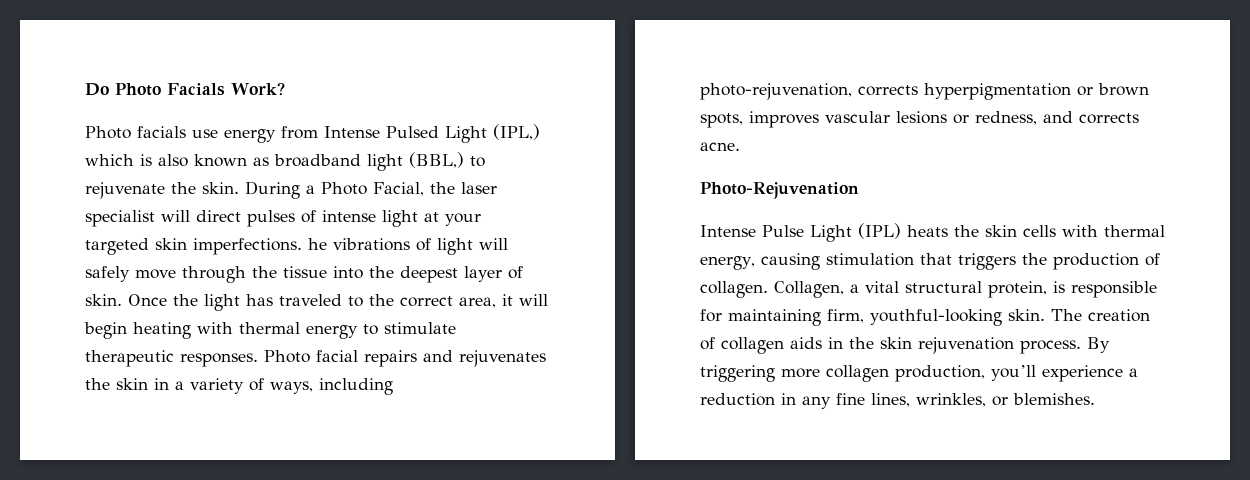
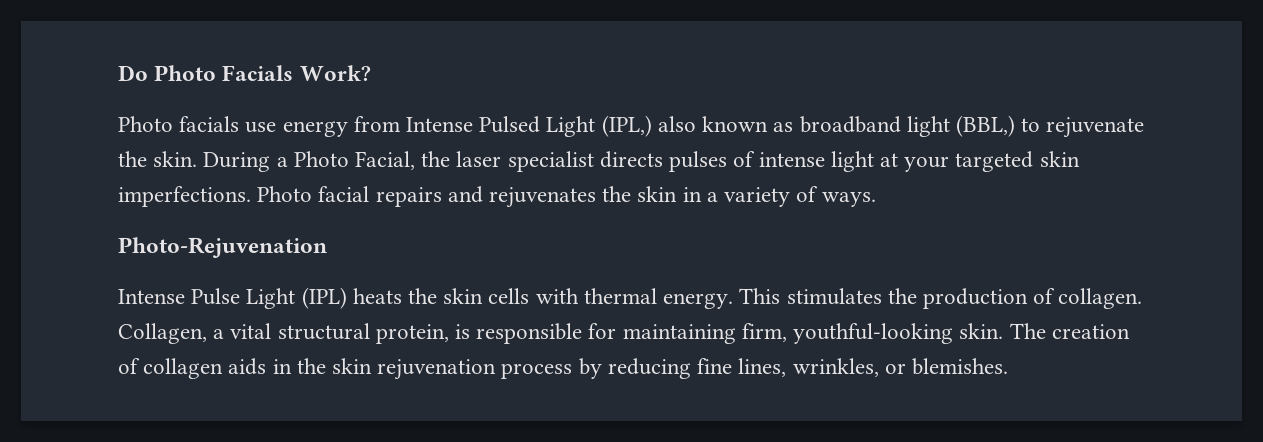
- Photo facials use energy from Intense Pulsed Light (IPL,) which is also known as broadband light (BBL,) to rejuvenate the skin.
+ Photo facials use energy from Intense Pulsed Light (IPL,) also known as broadband light (BBL,) to rejuvenate the skin.
- During a Photo Facial, the laser specialist will direct pulses of intense light at your targeted skin imperfections. he vibrations of light will safely move through the tissue into the deepest layer of skin. Once the light has traveled to the correct area, it will begin heating with thermal energy to stimulate therapeutic responses.
+ During a Photo Facial, the laser specialist directs pulses of intense light at your targeted skin imperfections.
- Photo facial repairs and rejuvenates the skin in a variety of ways, including photo-rejuvenation, corrects hyperpigmentation or brown spots, improves vascular lesions or redness, and corrects acne.
+ Photo facial repairs and rejuvenates the skin in a variety of ways.
- Intense Pulse Light (IPL) heats the skin cells with thermal energy, causing stimulation that triggers the production of collagen.
+ Intense Pulse Light (IPL) heats the skin cells with thermal energy. This stimulates the production of collagen.
- The creation of collagen aids in the skin rejuvenation process. By triggering more collagen production, you’ll experience a reduction in any fine lines, wrinkles, or blemishes.
+ The creation of collagen aids in the skin rejuvenation process by reducing fine lines, wrinkles, or blemishes.

